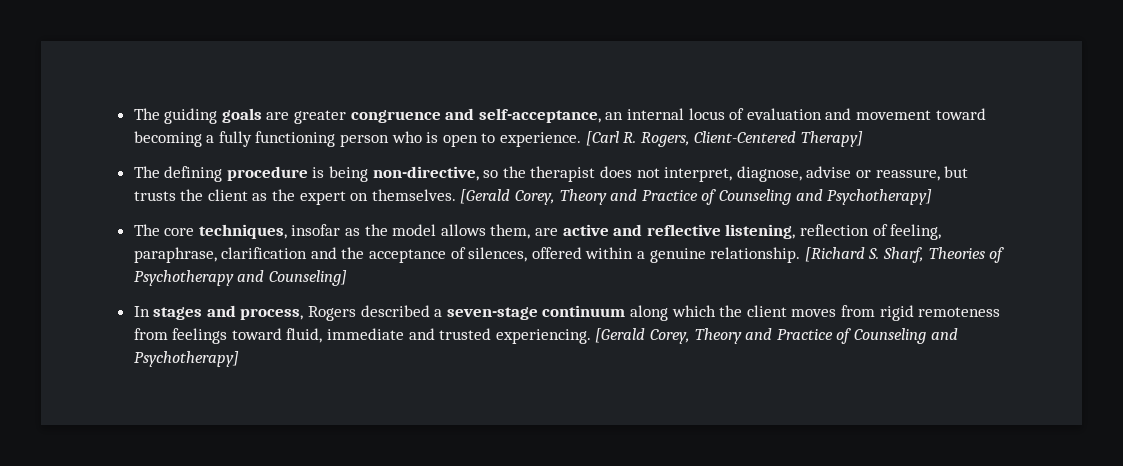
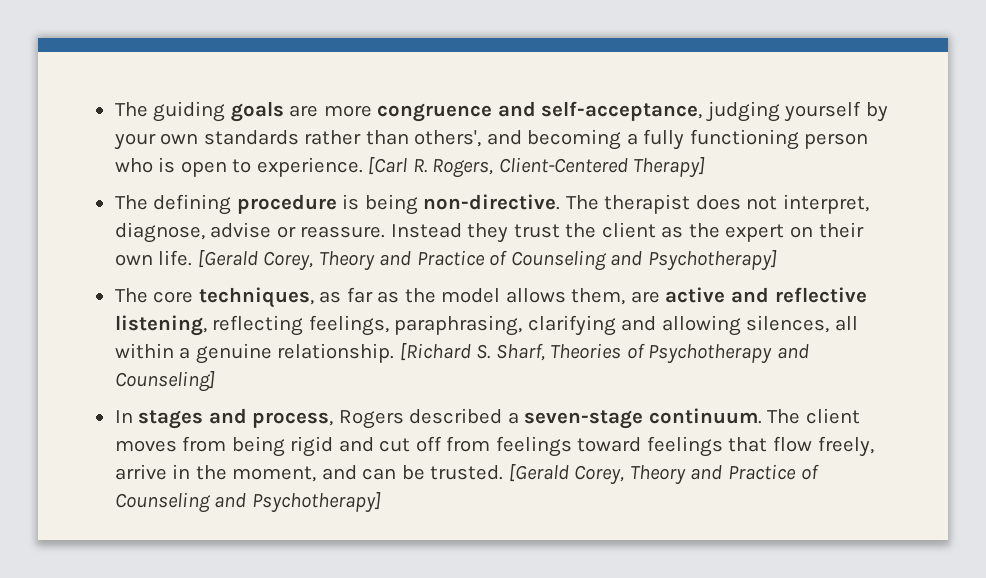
- The guiding goals are greater congruence and self-acceptance, an internal locus of evaluation and movement toward becoming a fully functioning person who is open to experience.
+ The guiding goals are more congruence and self-acceptance, judging yourself by your own standards rather than others', and becoming a fully functioning person who is open to experience.
- The defining procedure is being non-directive, so the therapist does not interpret, diagnose, advise or reassure, but trusts the client as the expert on themselves.
+ The defining procedure is being non-directive. The therapist does not interpret, diagnose, advise or reassure. Instead they trust the client as the expert on their own life.
- The core techniques, insofar as the model allows them, are active and reflective listening, reflection of feeling, paraphrase, clarification and the acceptance of silences, offered within a genuine relationship.
+ The core techniques, as far as the model allows them, are active and reflective listening, reflecting feelings, paraphrasing, clarifying and allowing silences, all within a genuine relationship.
- In stages and process, Rogers described a seven-stage continuum along which the client moves from rigid remoteness from feelings toward fluid, immediate and trusted experiencing.
+ In stages and process, Rogers described a seven-stage continuum. The client moves from being rigid and cut off from feelings toward feelings that flow freely, arrive in the moment, and can be trusted.

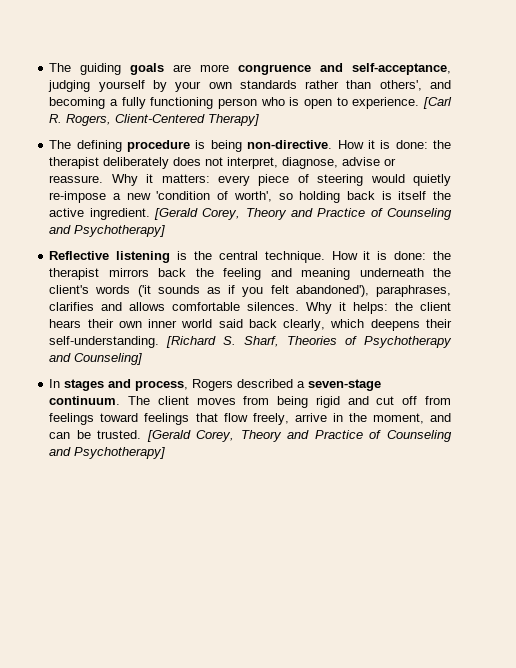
- The therapist does not interpret, diagnose, advise or reassure.
+ How it is done: the therapist deliberately does not interpret, diagnose, advise or reassure.
- Instead they trust the client as the expert on their own life.
+ Why it matters: every piece of steering would quietly re-impose a new 'condition of worth', so holding back is itself the active ingredient.
- The core techniques, as far as the model allows them, are active and reflective listening, reflecting feelings, paraphrasing, clarifying and allowing silences, all within a genuine relationship.
+ Reflective listening is the central technique. How it is done: the therapist mirrors back the feeling and meaning underneath the client's words ('it sounds as if you felt abandoned'), paraphrases, clarifies and allows comfortable silences. Why it helps: the client hears their own inner world said back clearly, which deepens their self-understanding.

